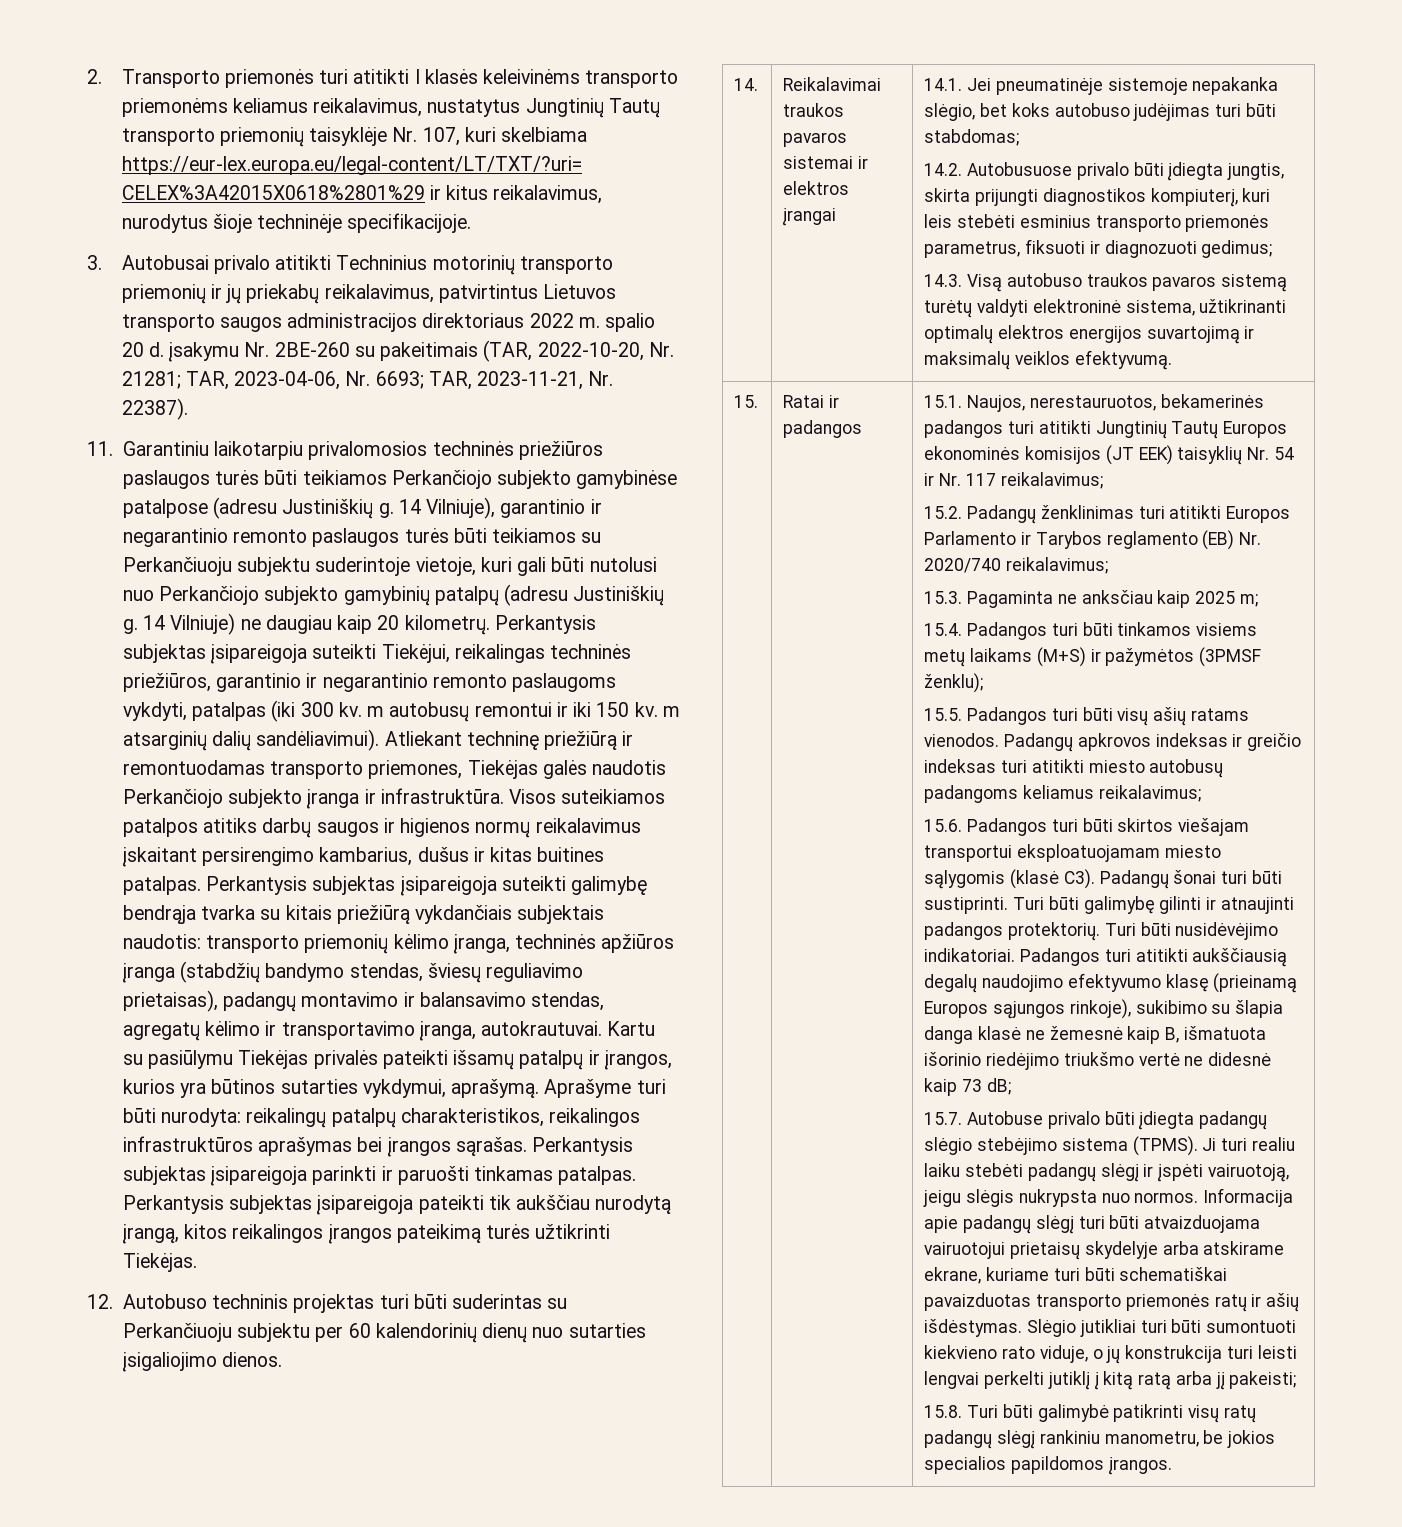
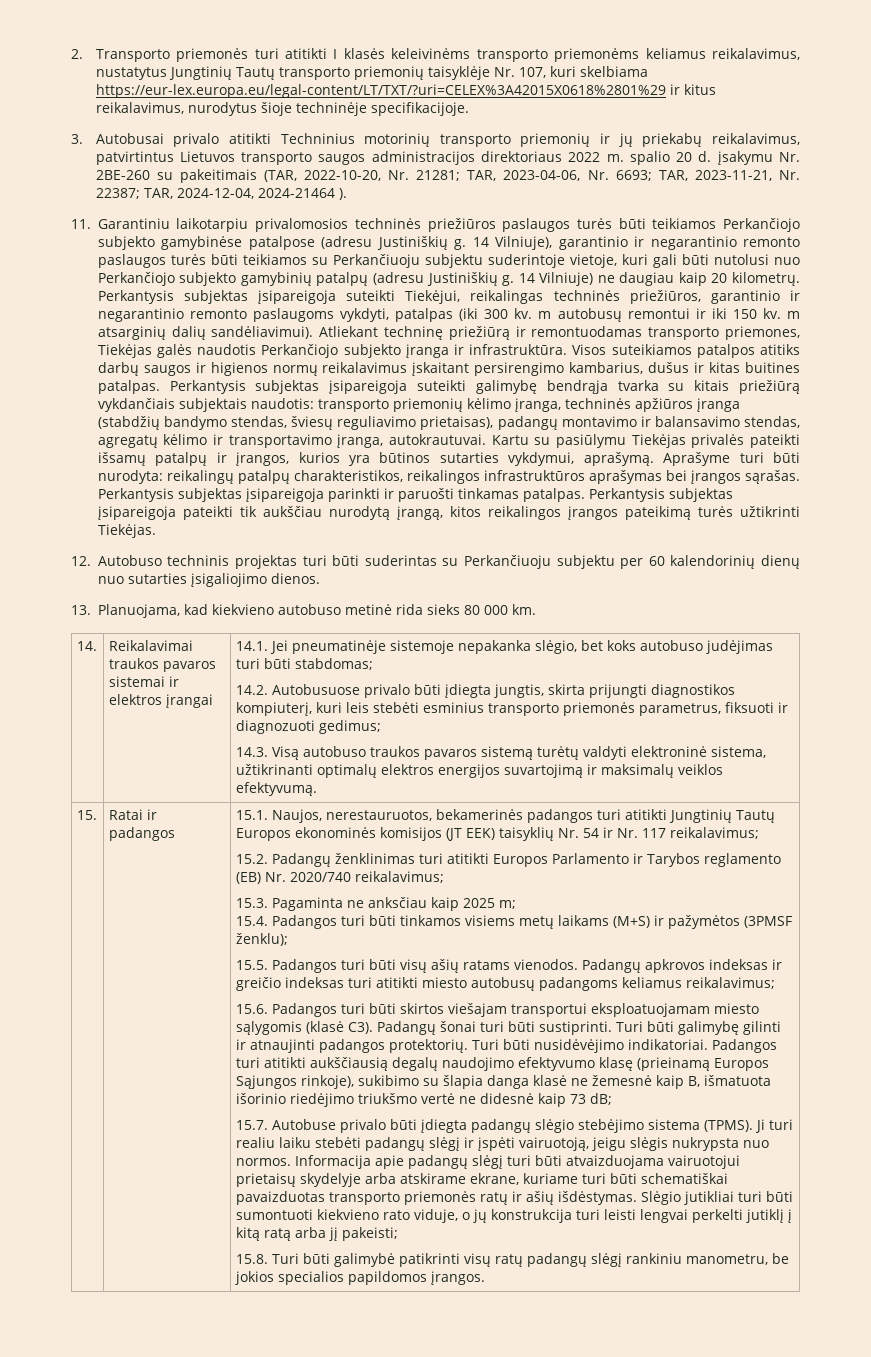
- 3. Autobusai privalo atitikti Techninius motorinių transporto priemonių ir jų priekabų reikalavimus, patvirtintus Lietuvos transporto saugos administracijos direktoriaus 2022 m. spalio 20 d. įsakymu Nr. 2BE-260 su pakeitimais (TAR, 2022-10-20, Nr. 21281; TAR, 2023-04-06, Nr. 6693; TAR, 2023-11-21, Nr. 22387).
+ 3. Autobusai privalo atitikti Techninius motorinių transporto priemonių ir jų priekabų reikalavimus, patvirtintus Lietuvos transporto saugos administracijos direktoriaus 2022 m. spalio 20 d. įsakymu Nr. 2BE-260 su pakeitimais (TAR, 2022-10-20, Nr. 21281; TAR, 2023-04-06, Nr. 6693; TAR, 2023-11-21, Nr. 22387; TAR, 2024-12-04, 2024-21464 ).
+ 13. Planuojama, kad kiekvieno autobuso metinė rida sieks 80 000 km.
- Padangos turi atitikti aukščiausią degalų naudojimo efektyvumo klasę (prieinamą Europos sąjungos rinkoje), sukibimo su šlapia danga klasė ne žemesnė kaip B, išmatuota išorinio riedėjimo triukšmo vertė ne didesnė kaip 73 dB;
+ Padangos turi atitikti aukščiausią degalų naudojimo efektyvumo klasę (prieinamą Europos Sąjungos rinkoje), sukibimo su šlapia danga klasė ne žemesnė kaip B, išmatuota išorinio riedėjimo triukšmo vertė ne didesnė kaip 73 dB;

